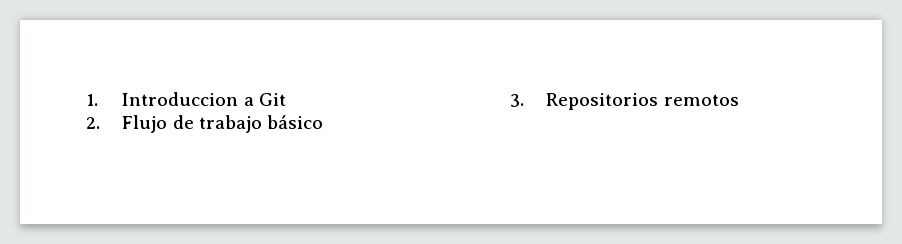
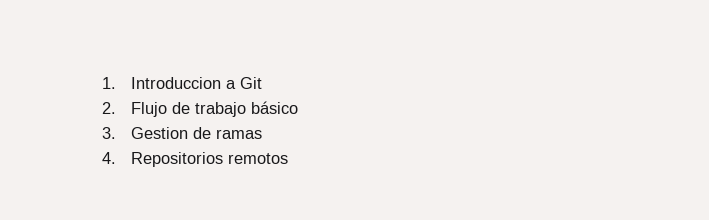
- 3. Repositorios remotos
+ 3. Gestion de ramas
+ 4. Repositorios remotos

